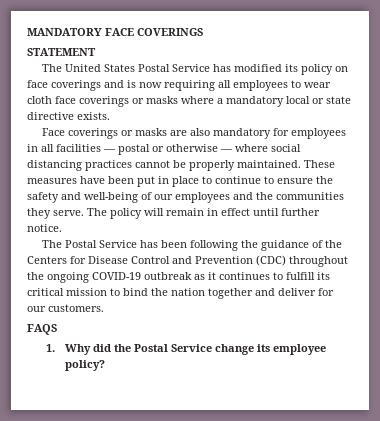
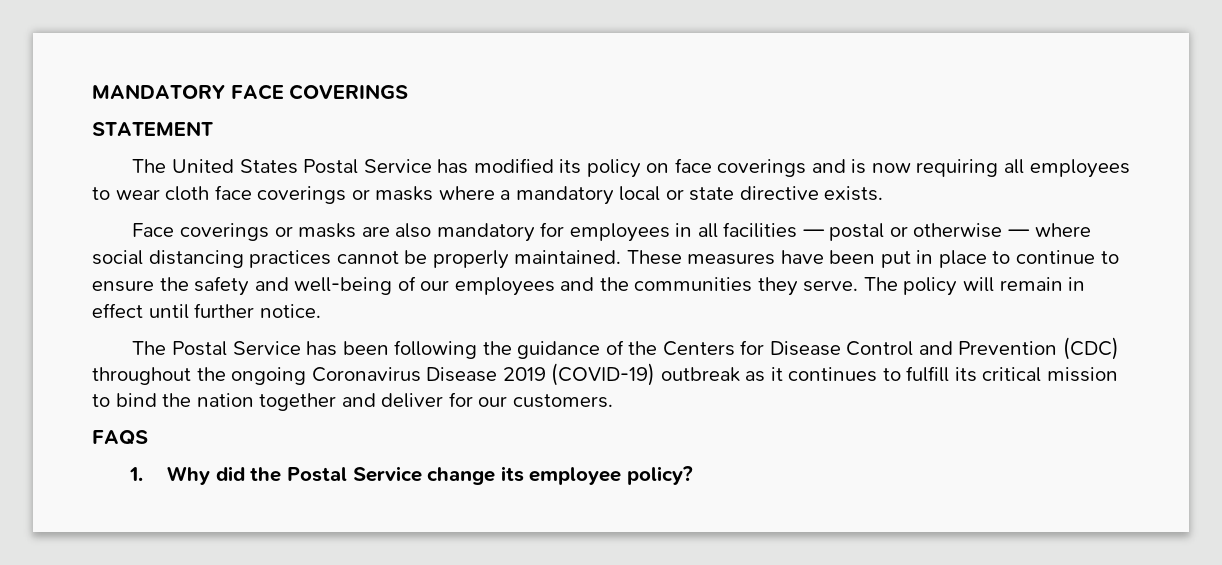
- The Postal Service has been following the guidance of the Centers for Disease Control and Prevention (CDC) throughout the ongoing COVID-19 outbreak as it continues to fulfill its critical mission to bind the nation together and deliver for our customers.
+ The Postal Service has been following the guidance of the Centers for Disease Control and Prevention (CDC) throughout the ongoing Coronavirus Disease 2019 (COVID-19) outbreak as it continues to fulfill its critical mission to bind the nation together and deliver for our customers.

